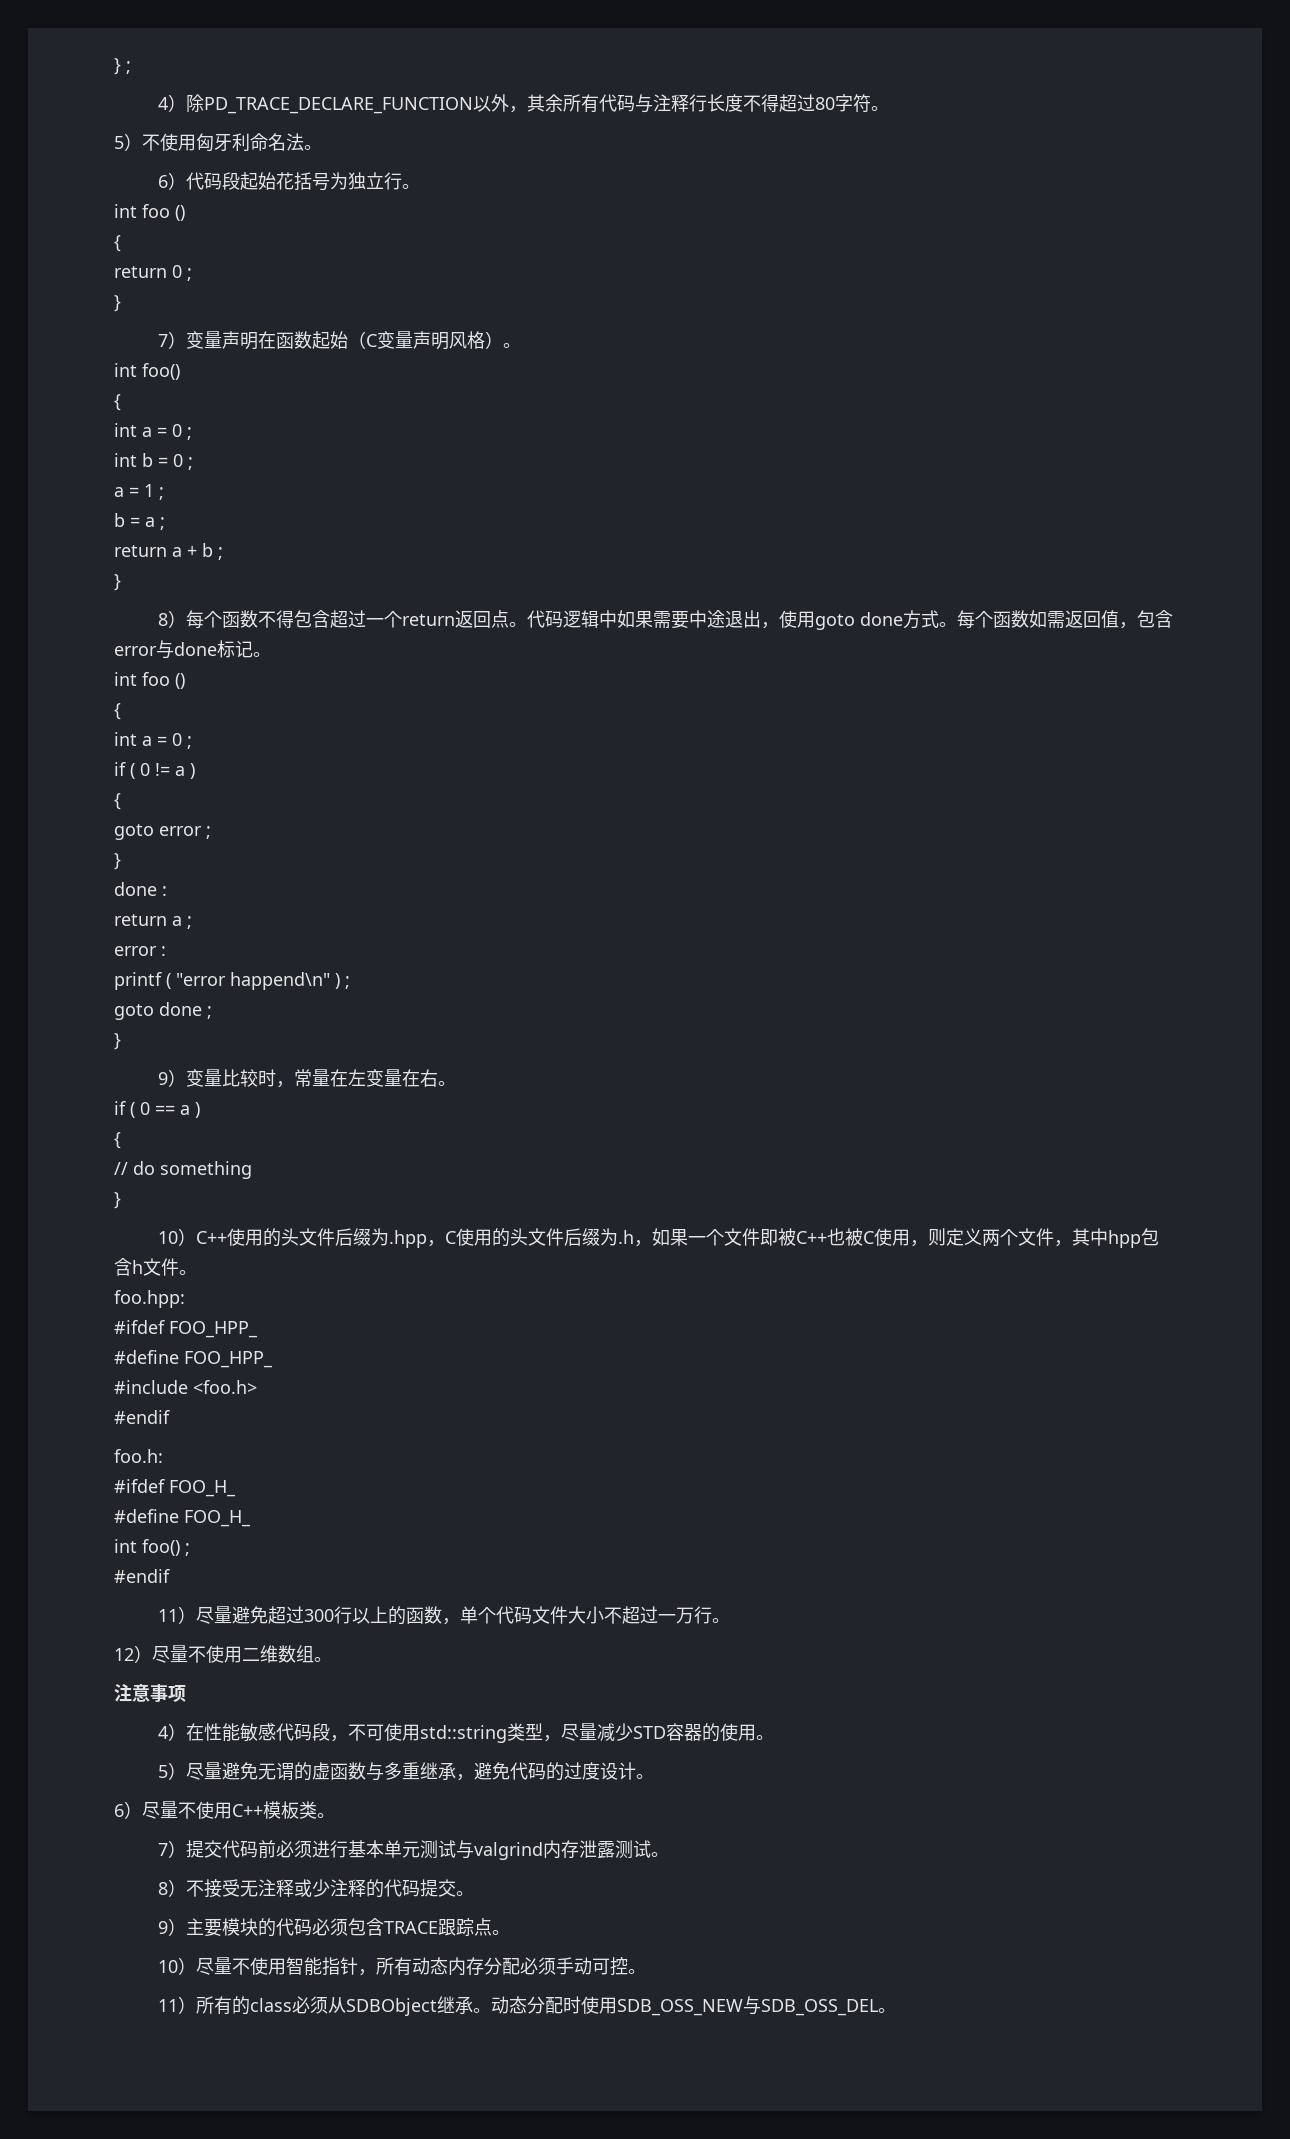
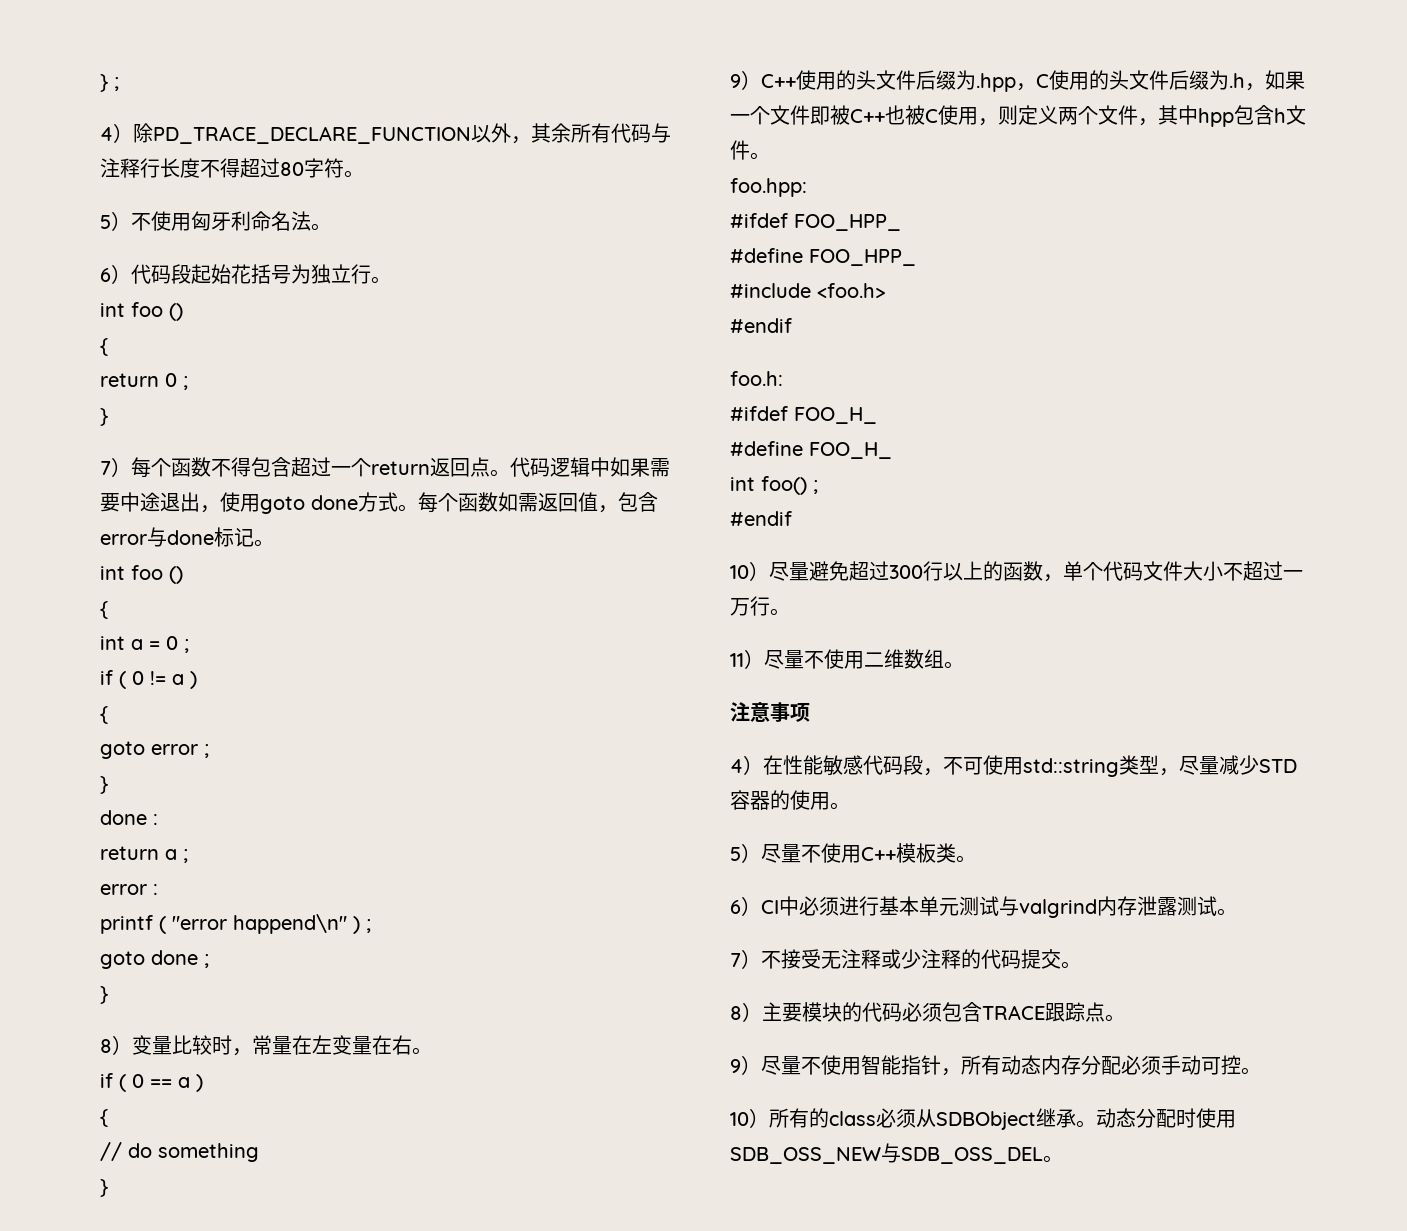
- 7）变量声明在函数起始（C变量声明风格）。
- int foo()
- {
- int a = 0 ;
- int b = 0 ;
- a = 1 ;
- b = a ;
- return a + b ;
- }
- 8）每个函数不得包含超过一个return返回点。
+ 7）每个函数不得包含超过一个return返回点。
- 9）变量比较时，常量在左变量在右。
+ 8）变量比较时，常量在左变量在右。
- 10）C++使用的头文件后缀为.hpp，C使用的头文件后缀为.h，如果一个文件即被C++也被C使用，则定义两个文件，其中hpp包含h文件。
+ 9）C++使用的头文件后缀为.hpp，C使用的头文件后缀为.h，如果一个文件即被C++也被C使用，则定义两个文件，其中hpp包含h文件。
- 11）尽量避免超过300行以上的函数，单个代码文件大小不超过一万行。
+ 10）尽量避免超过300行以上的函数，单个代码文件大小不超过一万行。
- 12）尽量不使用二维数组。
+ 11）尽量不使用二维数组。
- 5）尽量避免无谓的虚函数与多重继承，避免代码的过度设计。
- 6）尽量不使用C++模板类。
+ 5）尽量不使用C++模板类。
- 7）提交代码前必须进行基本单元测试与valgrind内存泄露测试。
+ 6）CI中必须进行基本单元测试与valgrind内存泄露测试。
- 8）不接受无注释或少注释的代码提交。
+ 7）不接受无注释或少注释的代码提交。
- 9）主要模块的代码必须包含TRACE跟踪点。
+ 8）主要模块的代码必须包含TRACE跟踪点。
- 10）尽量不使用智能指针，所有动态内存分配必须手动可控。
+ 9）尽量不使用智能指针，所有动态内存分配必须手动可控。
- 11）所有的class必须从SDBObject继承。
+ 10）所有的class必须从SDBObject继承。

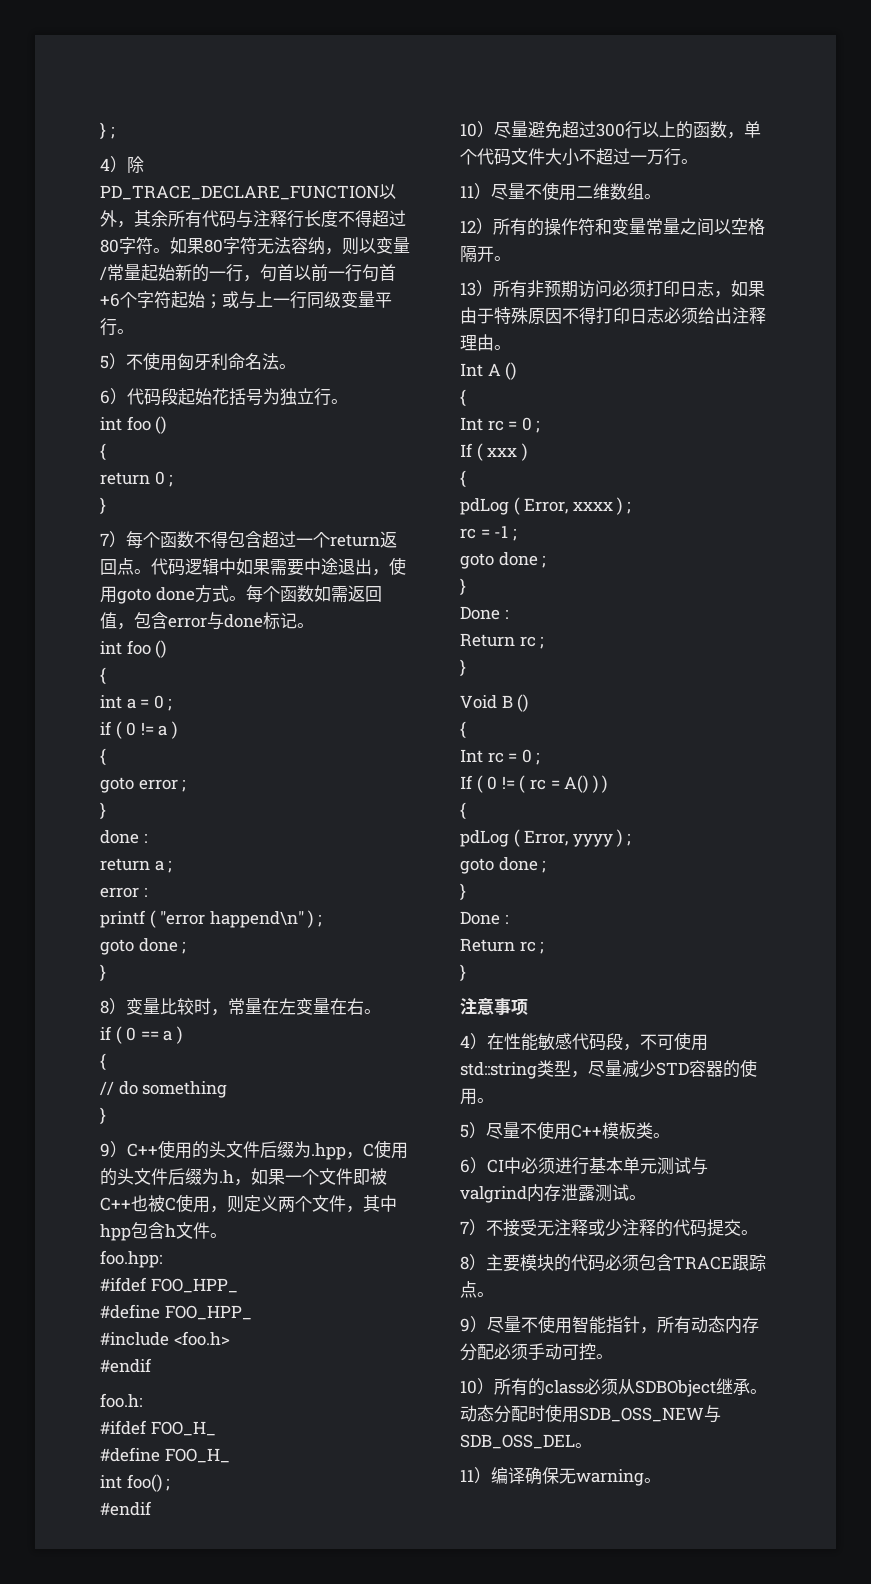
+ 如果80字符无法容纳，则以变量/常量起始新的一行，句首以前一行句首+6个字符起始；或与上一行同级变量平行。
+ 12）所有的操作符和变量常量之间以空格隔开。
+ 13）所有非预期访问必须打印日志，如果由于特殊原因不得打印日志必须给出注释理由。
+ Int A ()
+ {
+ Int rc = 0 ;
+ If ( xxx )
+ {
+ pdLog ( Error, xxxx ) ;
+ rc = -1 ;
+ goto done ;
+ }
+ Done :
+ Return rc ;
+ }
+ Void B ()
+ {
+ Int rc = 0 ;
+ If ( 0 != ( rc = A() ) )
+ {
+ pdLog ( Error, yyyy ) ;
+ goto done ;
+ }
+ Done :
+ Return rc ;
+ }
+ 11）编译确保无warning。

